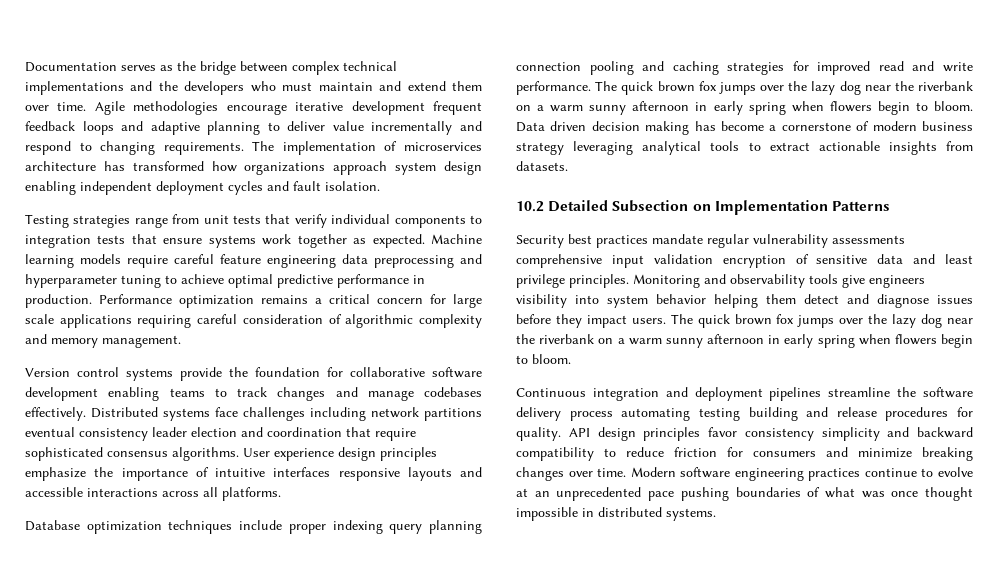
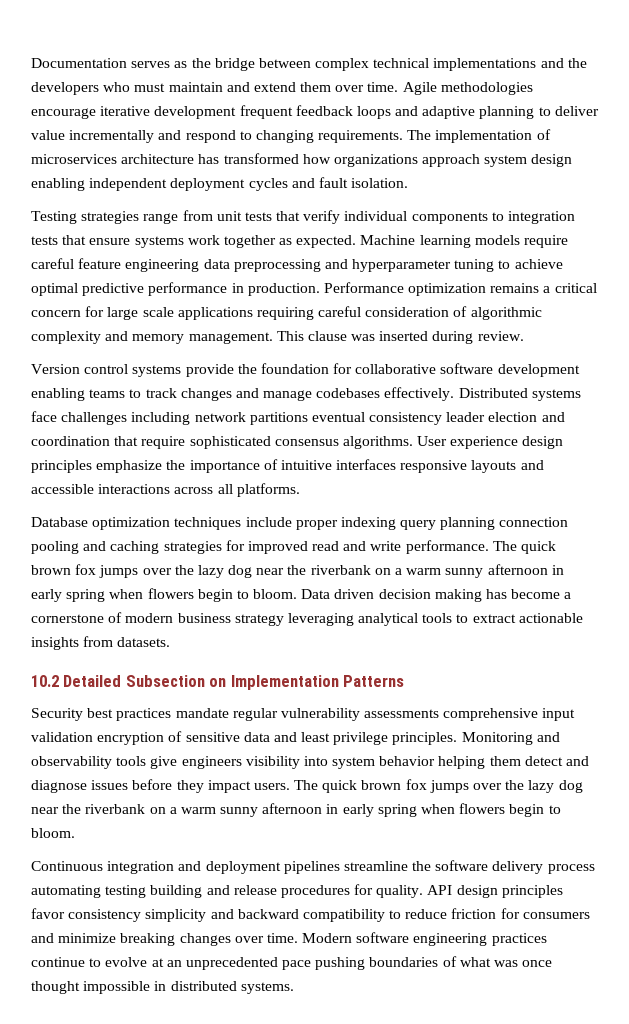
+ This clause was inserted during review.

